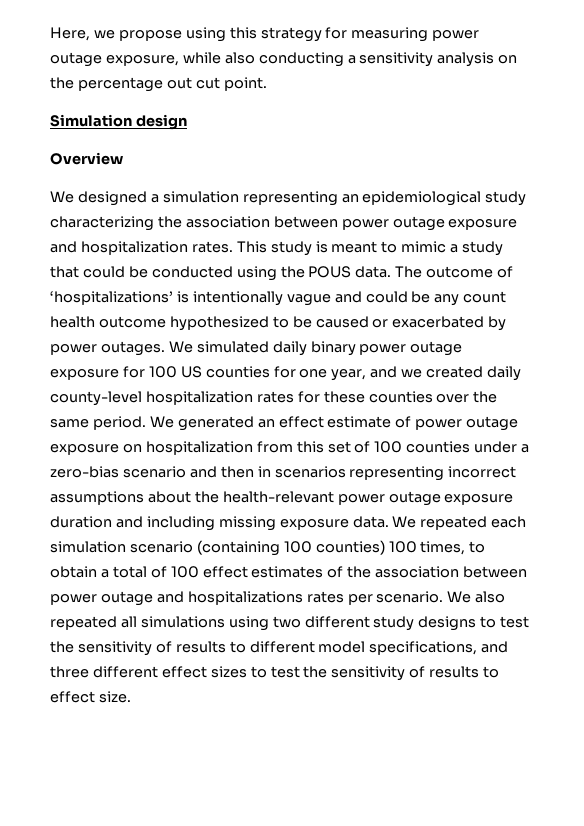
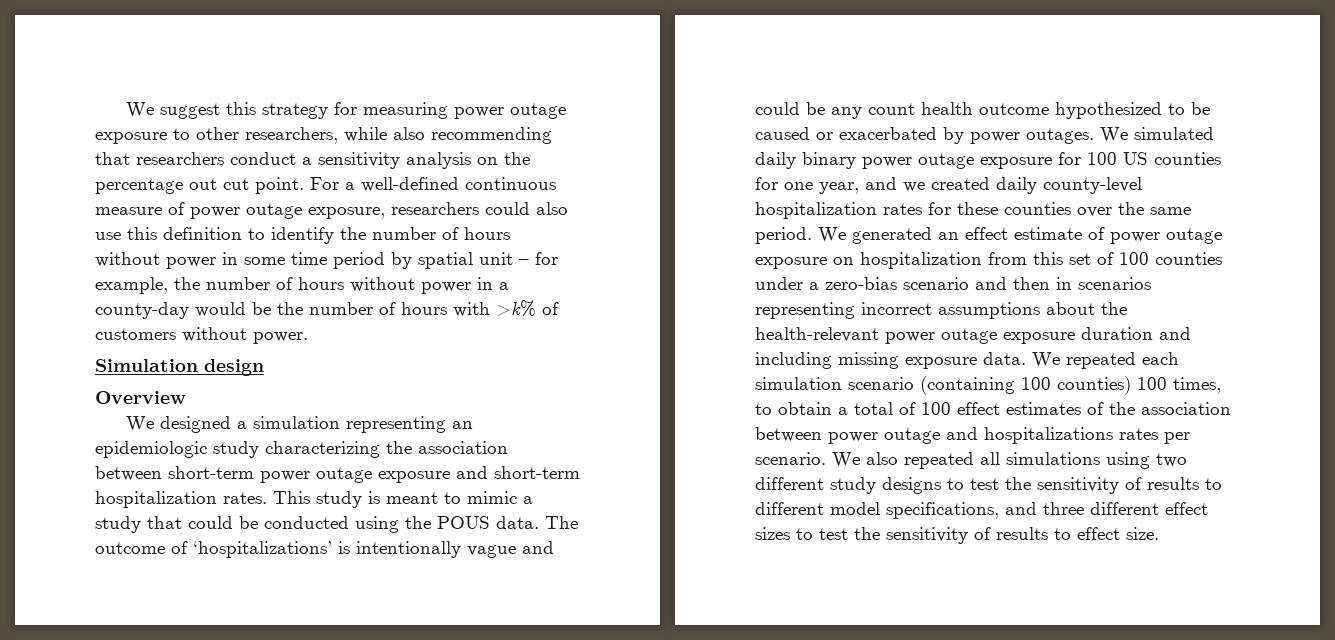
- Here, we propose using this strategy for measuring power outage exposure, while also conducting a sensitivity analysis on the percentage out cut point.
+ We suggest this strategy for measuring power outage exposure to other researchers, while also recommending that researchers conduct a sensitivity analysis on the percentage out cut point. For a well-defined continuous measure of power outage exposure, researchers could also use this definition to identify the number of hours without power in some time period by spatial unit – for example, the number of hours without power in a county-day would be the number of hours with >k% of customers without power.
- We designed a simulation representing an epidemiological study characterizing the association between power outage exposure and hospitalization rates.
+ We designed a simulation representing an epidemiologic study characterizing the association between short-term power outage exposure and short-term hospitalization rates.

